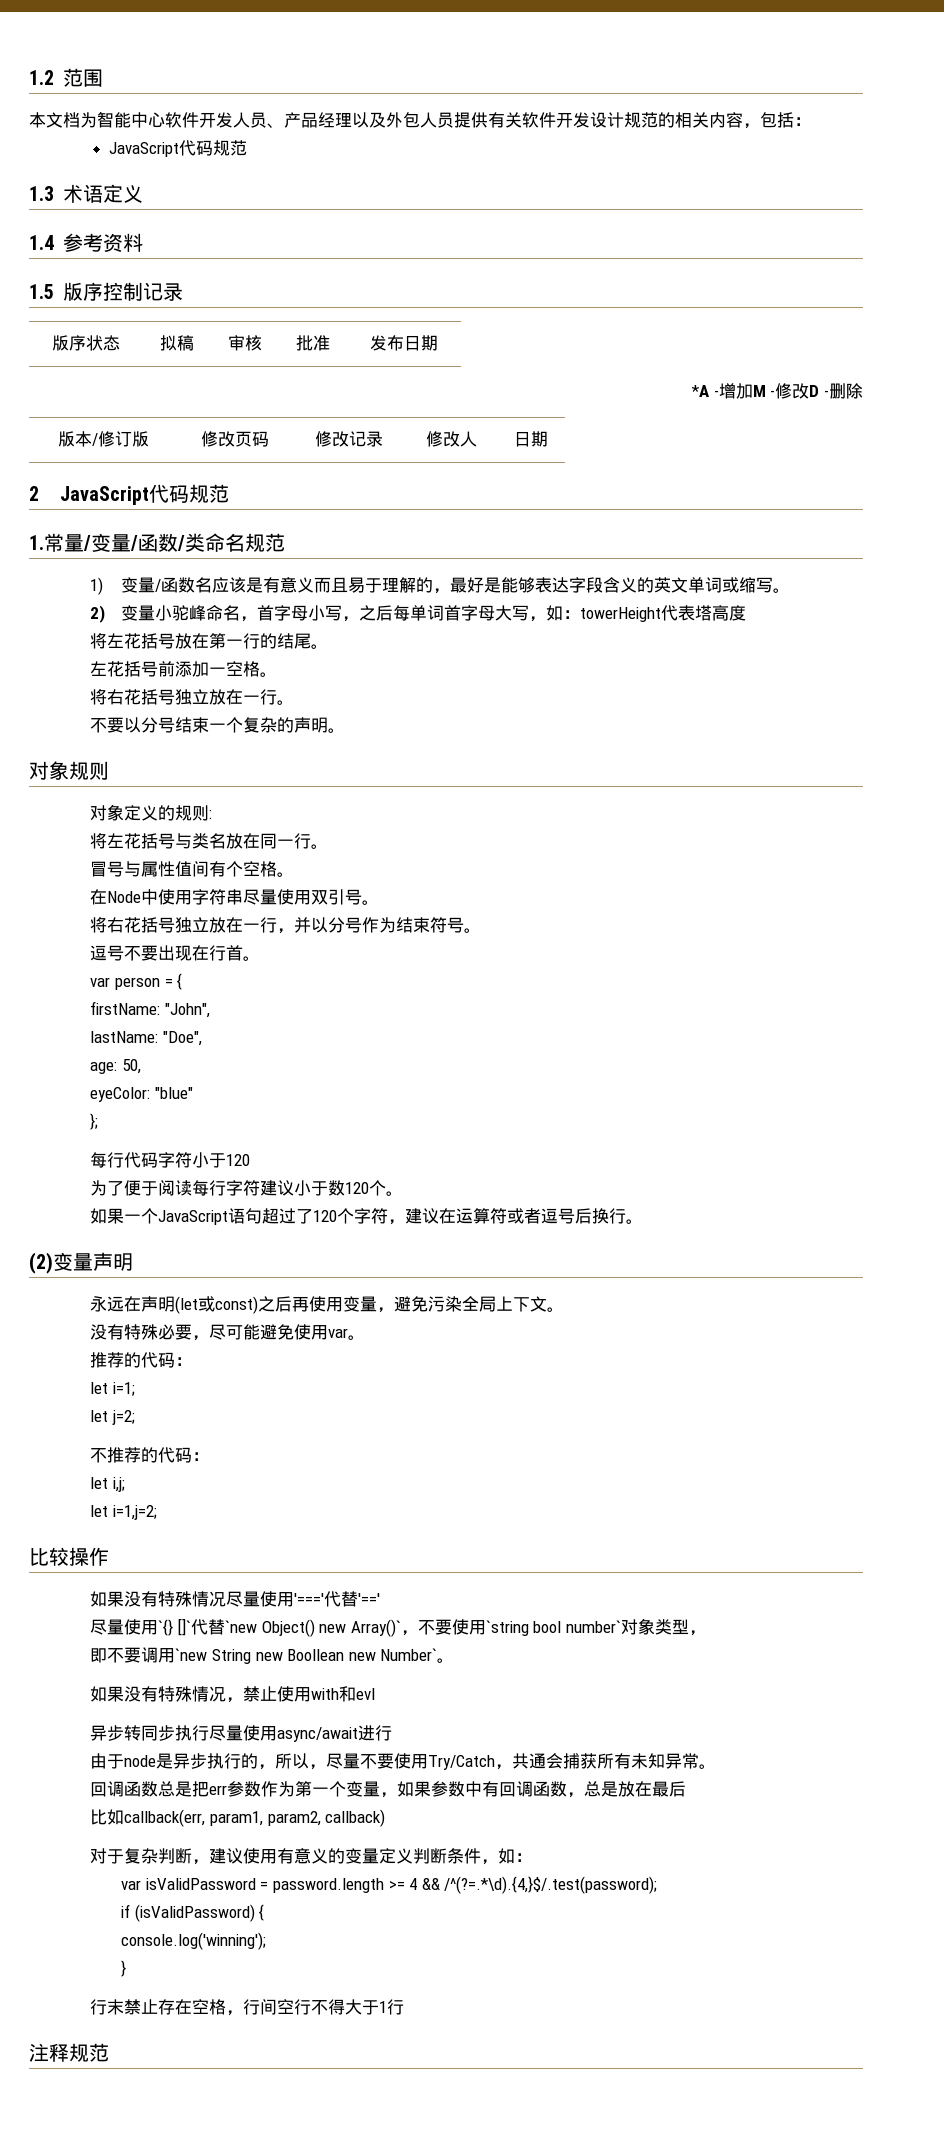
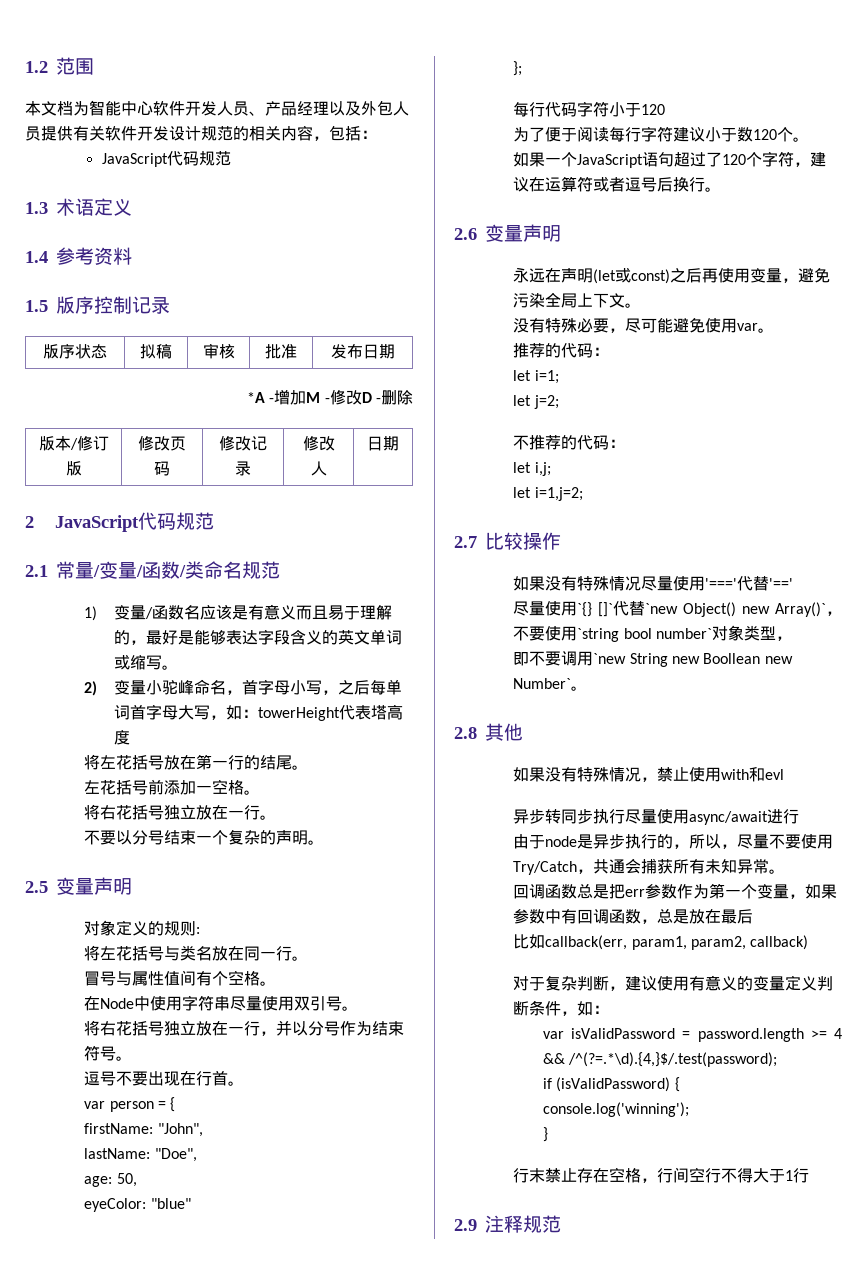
- 1.常量/变量/函数/类命名规范
+ 2.1常量/变量/函数/类命名规范
- 对象规则
+ 2.5变量声明
- (2)变量声明
+ 2.6变量声明
- 比较操作
+ 2.7比较操作
+ 2.8其他
- 注释规范
+ 2.9注释规范

